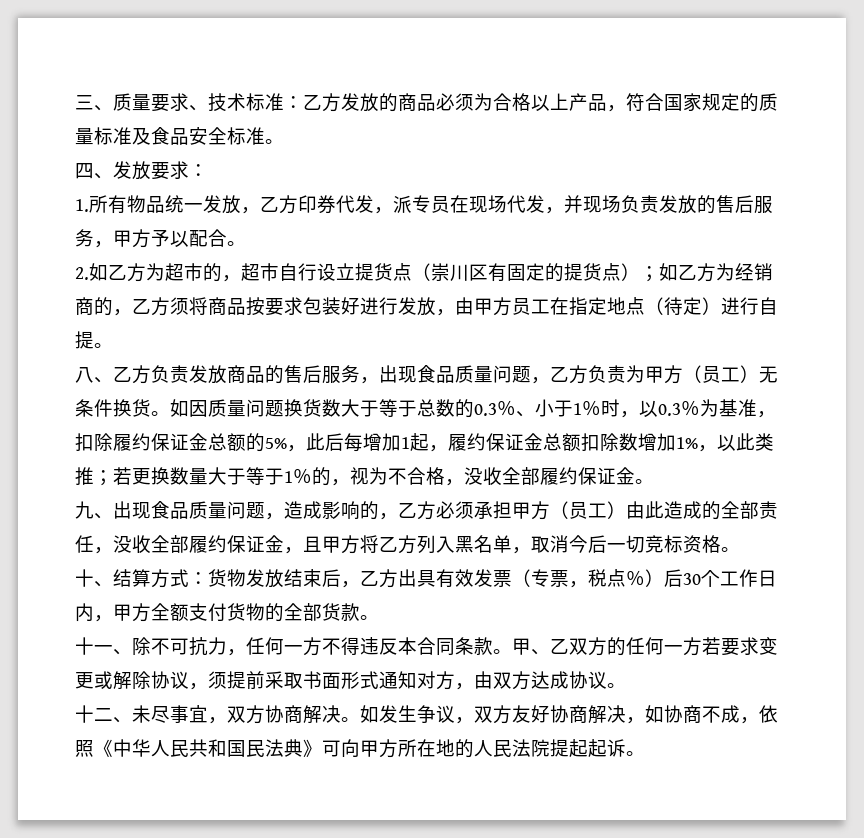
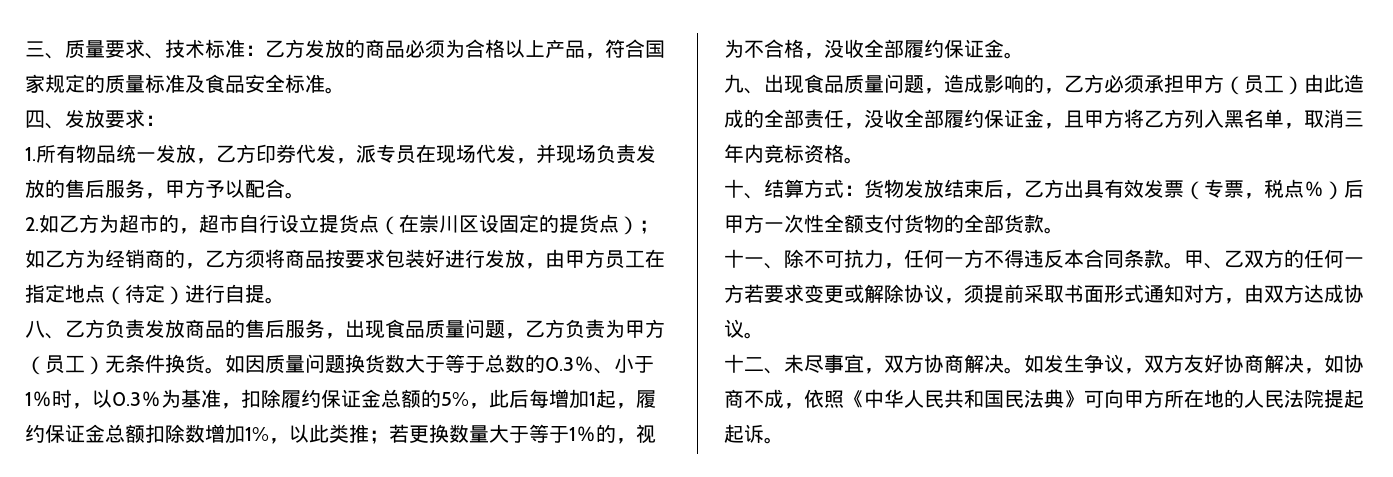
- 2.如乙方为超市的，超市自行设立提货点（崇川区有固定的提货点）；如乙方为经销商的，乙方须将商品按要求包装好进行发放，由甲方员工在指定地点（待定）进行自提。
+ 2.如乙方为超市的，超市自行设立提货点（在崇川区设固定的提货点）；如乙方为经销商的，乙方须将商品按要求包装好进行发放，由甲方员工在指定地点（待定）进行自提。
- 九、出现食品质量问题，造成影响的，乙方必须承担甲方（员工）由此造成的全部责任，没收全部履约保证金，且甲方将乙方列入黑名单，取消今后一切竞标资格。
+ 九、出现食品质量问题，造成影响的，乙方必须承担甲方（员工）由此造成的全部责任，没收全部履约保证金，且甲方将乙方列入黑名单，取消三年内竞标资格。
- 十、结算方式：货物发放结束后，乙方出具有效发票（专票，税点％）后30个工作日内，甲方全额支付货物的全部货款。
+ 十、结算方式：货物发放结束后，乙方出具有效发票（专票，税点％）后甲方一次性全额支付货物的全部货款。

